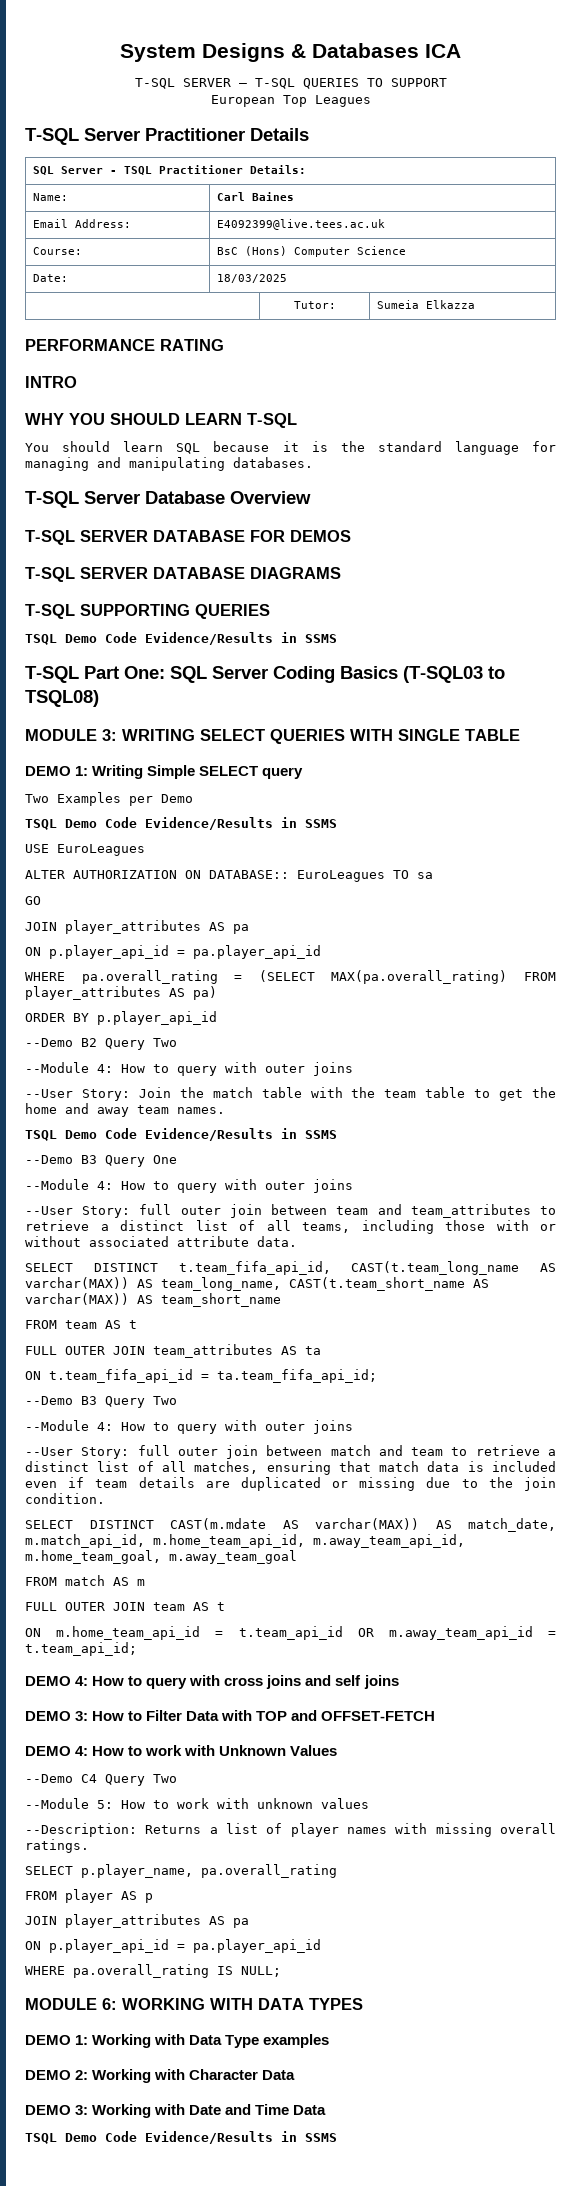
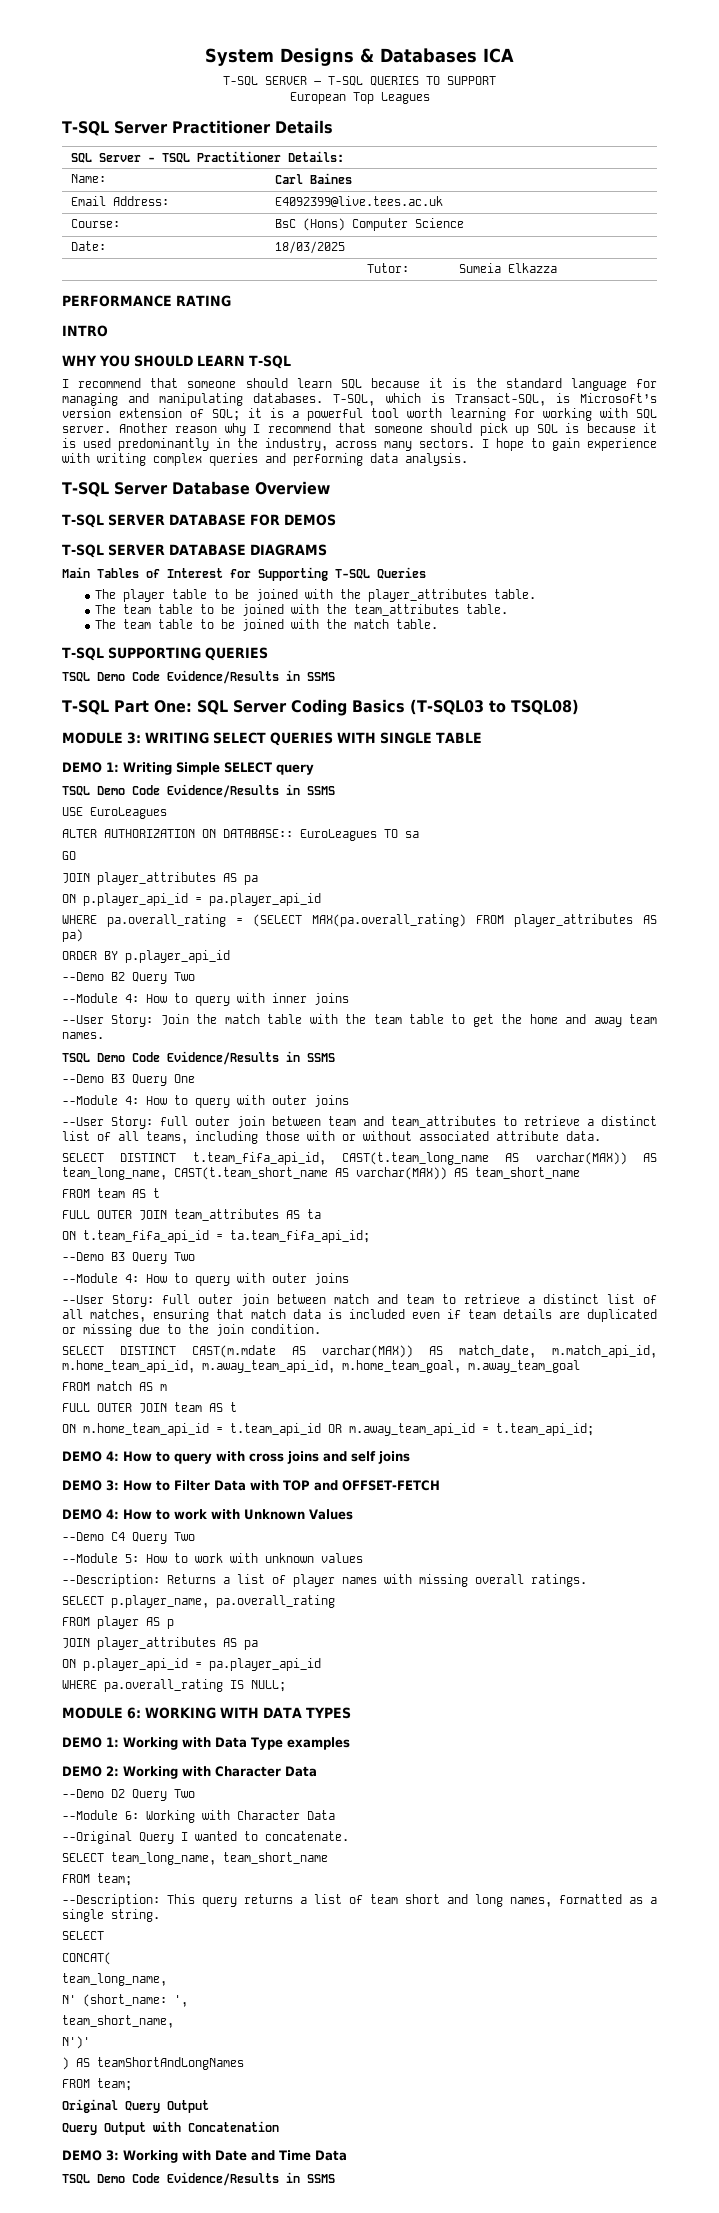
- You should learn SQL because it is the standard language for managing and manipulating databases.
+ I recommend that someone should learn SQL because it is the standard language for managing and manipulating databases. T-SQL, which is Transact-SQL, is Microsoft’s version extension of SQL; it is a powerful tool worth learning for working with SQL server. Another reason why I recommend that someone should pick up SQL is because it is used predominantly in the industry, across many sectors. I hope to gain experience with writing complex queries and performing data analysis.
+ Main Tables of Interest for Supporting T-SQL Queries
+ The player table to be joined with the player_attributes table.
+ The team table to be joined with the team_attributes table.
+ The team table to be joined with the match table.
- Two Examples per Demo
  --Demo B2 Query Two
- --Module 4: How to query with outer joins
+ --Module 4: How to query with inner joins
+ --Demo D2 Query Two
+ --Module 6: Working with Character Data
+ --Original Query I wanted to concatenate.
+ SELECT team_long_name, team_short_name
+ FROM team;
+ --Description: This query returns a list of team short and long names, formatted as a single string.
+ SELECT
+ CONCAT(
+ team_long_name,
+ N' (short_name: ',
+ team_short_name,
+ N')'
+ ) AS teamShortAndLongNames
+ FROM team;
+ Original Query Output
+ Query Output with Concatenation

